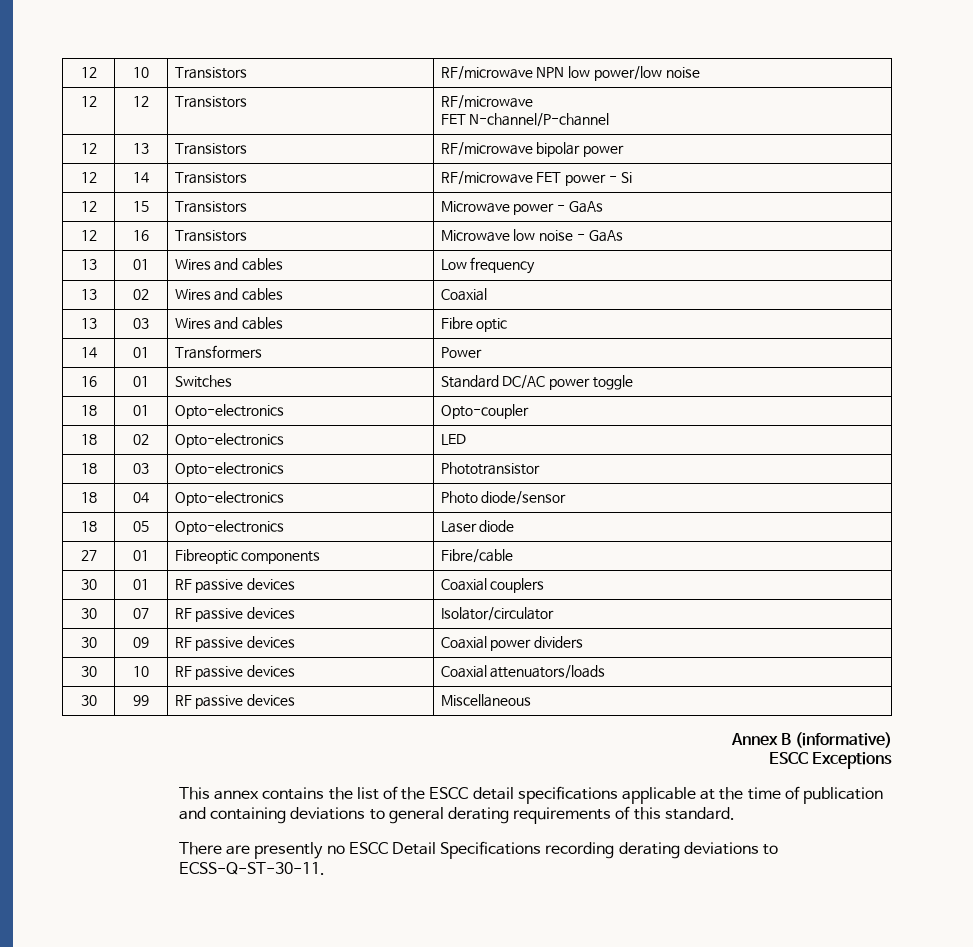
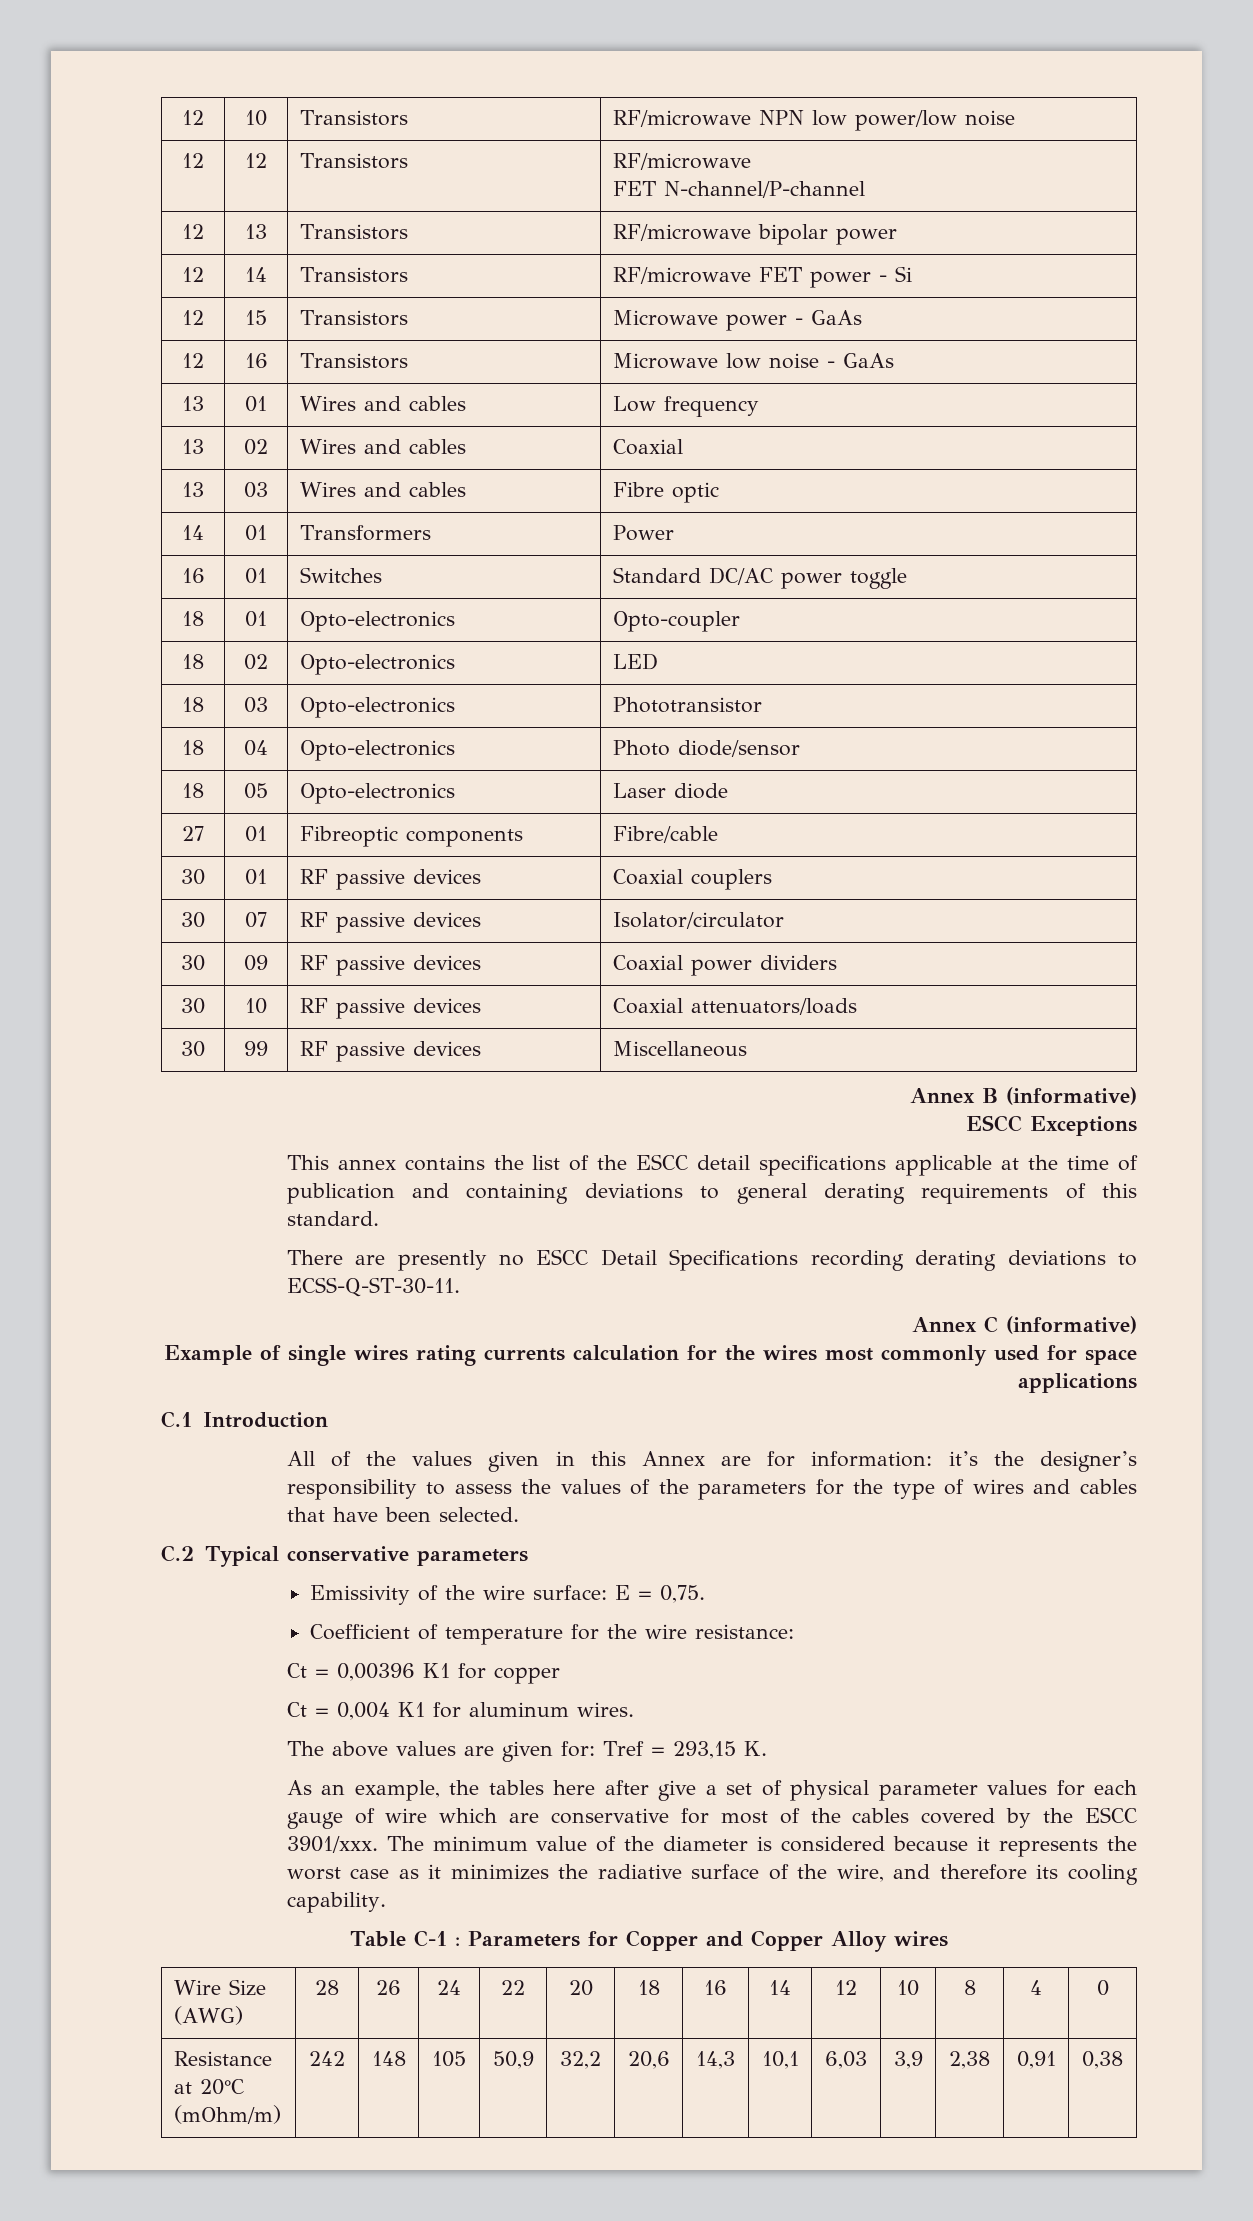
+ Annex C (informative)
+ Example of single wires rating currents calculation for the wires most commonly used for space applications
+ C.1 Introduction
+ All of the values given in this Annex are for information: it’s the designer’s responsibility to assess the values of the parameters for the type of wires and cables that have been selected.
+ C.2 Typical conservative parameters
+ Emissivity of the wire surface: E = 0,75.
+ Coefficient of temperature for the wire resistance:
+ Ct = 0,00396 K1 for copper
+ Ct = 0,004 K1 for aluminum wires.
+ The above values are given for: Tref = 293,15 K.
+ As an example, the tables here after give a set of physical parameter values for each gauge of wire which are conservative for most of the cables covered by the ESCC 3901/xxx. The minimum value of the diameter is considered because it represents the worst case as it minimizes the radiative surface of the wire, and therefore its cooling capability.
+ Table C-1 : Parameters for Copper and Copper Alloy wires
+ Wire Size (AWG) | 28 | 26 | 24 | 22 | 20 | 18 | 16 | 14 | 12 | 10 | 8 | 4 | 0
+ Resistance at 20°C (mOhm/m) | 242 | 148 | 105 | 50,9 | 32,2 | 20,6 | 14,3 | 10,1 | 6,03 | 3,9 | 2,38 | 0,91 | 0,38

